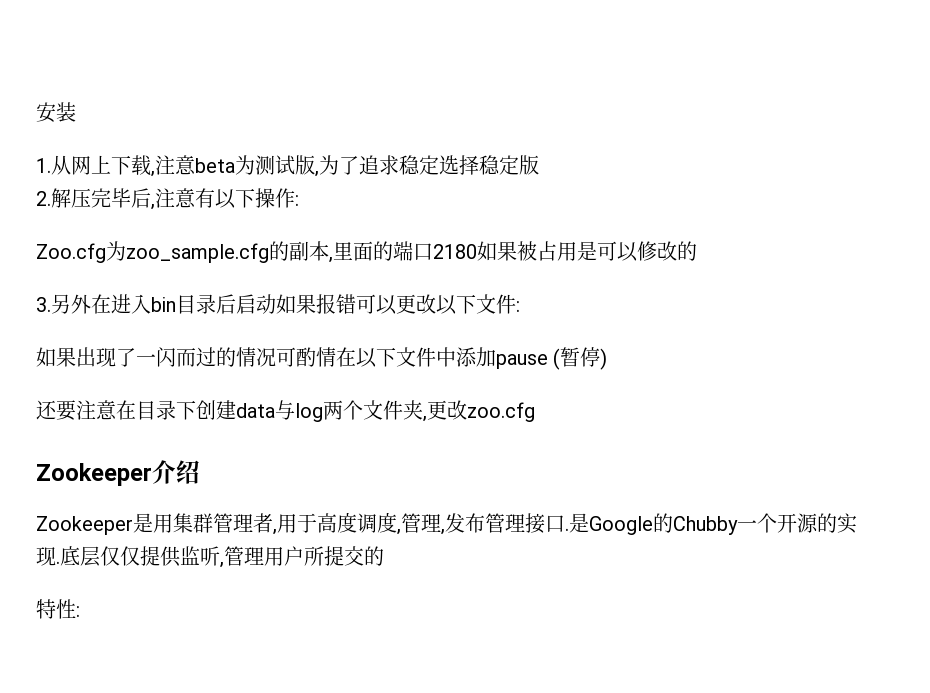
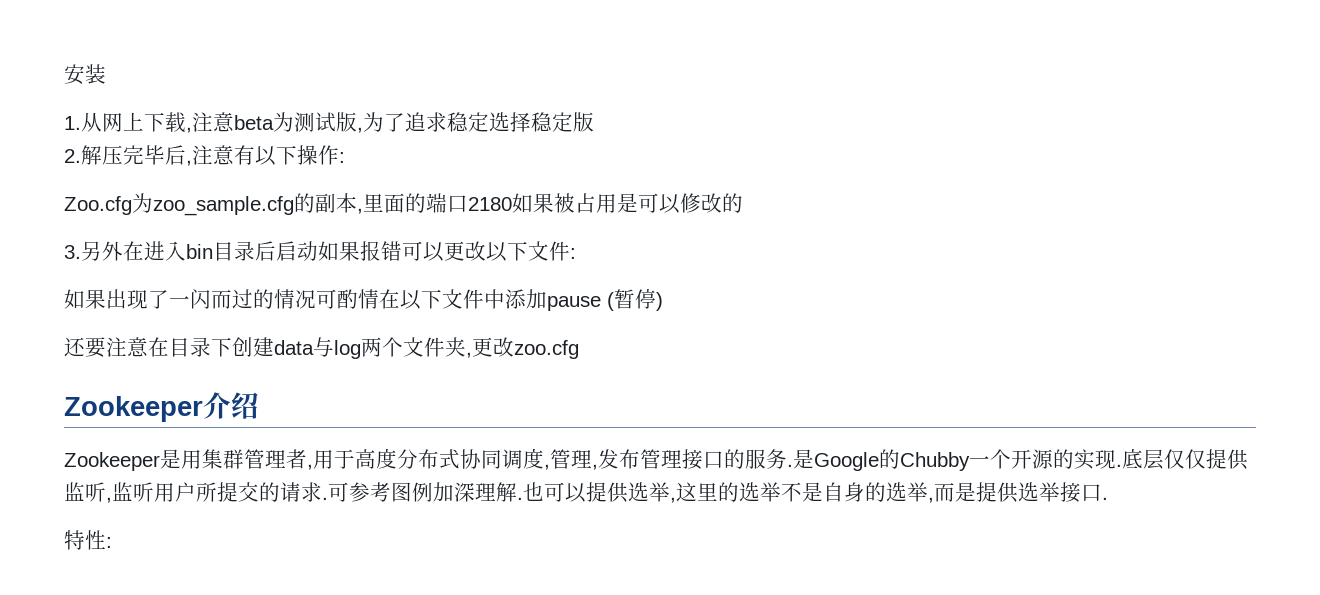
- Zookeeper是用集群管理者,用于高度调度,管理,发布管理接口.
+ Zookeeper是用集群管理者,用于高度分布式协同调度,管理,发布管理接口的服务.
- 底层仅仅提供监听,管理用户所提交的
+ 底层仅仅提供监听,监听用户所提交的请求.可参考图例加深理解.也可以提供选举,这里的选举不是自身的选举,而是提供选举接口.

